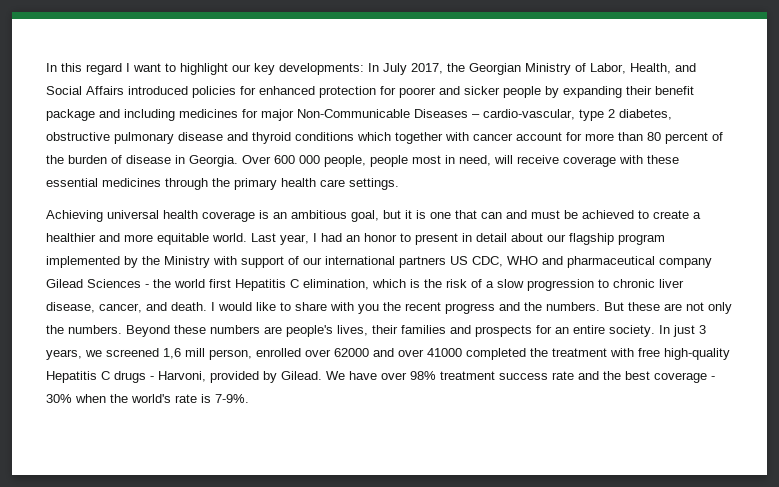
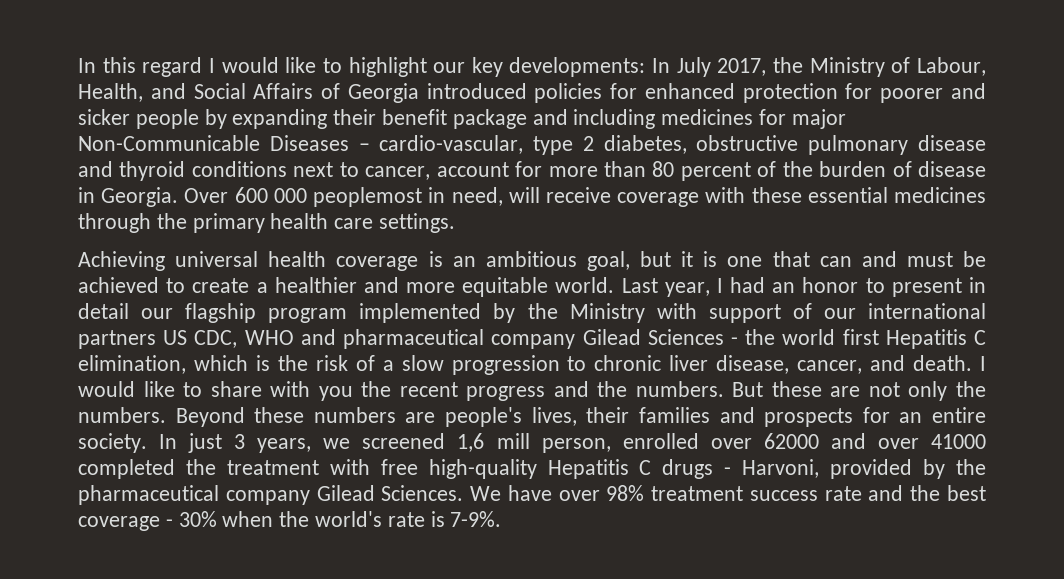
- In this regard I want to highlight our key developments:
+ In this regard I would like to highlight our key developments:
- In July 2017, the Georgian Ministry of Labor, Health, and Social Affairs introduced policies for enhanced protection for poorer and sicker people by expanding their benefit package and including medicines for major Non-Communicable Diseases – cardio-vascular, type 2 diabetes, obstructive pulmonary disease and thyroid conditions which together with cancer account for more than 80 percent of the burden of disease in Georgia.
+ In July 2017, the Ministry of Labour, Health, and Social Affairs of Georgia introduced policies for enhanced protection for poorer and sicker people by expanding their benefit package and including medicines for major Non-Communicable Diseases – cardio-vascular, type 2 diabetes, obstructive pulmonary disease and thyroid conditions next to cancer, account for more than 80 percent of the burden of disease in Georgia.
- Over 600 000 people, people most in need, will receive coverage with these essential medicines through the primary health care settings.
+ Over 600 000 peoplemost in need, will receive coverage with these essential medicines through the primary health care settings.
- Last year, I had an honor to present in detail about our flagship program implemented by the Ministry with support of our international partners US CDC, WHO and pharmaceutical company Gilead Sciences - the world first Hepatitis C elimination, which is the risk of a slow progression to chronic liver disease, cancer, and death.
+ Last year, I had an honor to present in detail our flagship program implemented by the Ministry with support of our international partners US CDC, WHO and pharmaceutical company Gilead Sciences - the world first Hepatitis C elimination, which is the risk of a slow progression to chronic liver disease, cancer, and death.
- In just 3 years, we screened 1,6 mill person, enrolled over 62000 and over 41000 completed the treatment with free high-quality Hepatitis C drugs - Harvoni, provided by Gilead.
+ In just 3 years, we screened 1,6 mill person, enrolled over 62000 and over 41000 completed the treatment with free high-quality Hepatitis C drugs - Harvoni, provided by the pharmaceutical company Gilead Sciences.

